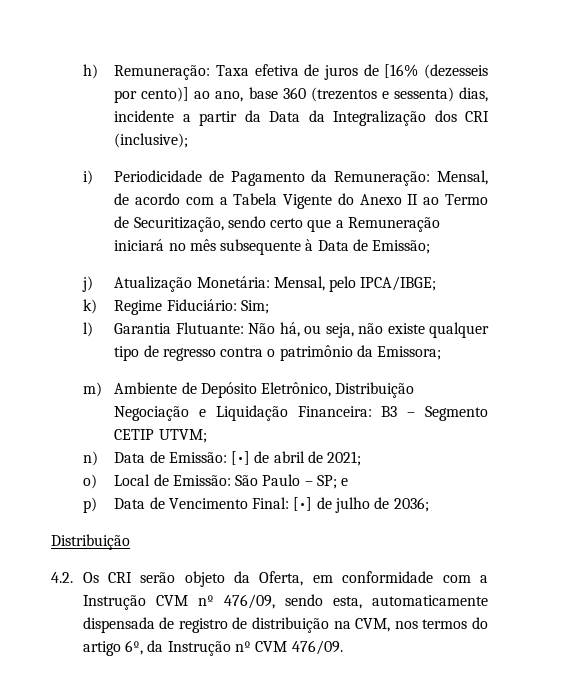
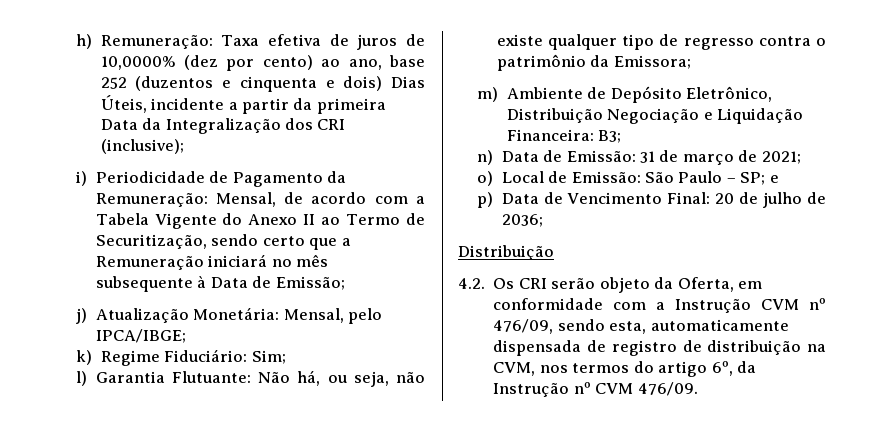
- h) Remuneração: Taxa efetiva de juros de [16% (dezesseis por cento)] ao ano, base 360 (trezentos e sessenta) dias, incidente a partir da Data da Integralização dos CRI (inclusive);
+ h) Remuneração: Taxa efetiva de juros de 10,0000% (dez por cento) ao ano, base 252 (duzentos e cinquenta e dois) Dias Úteis, incidente a partir da primeira Data da Integralização dos CRI (inclusive);
- m) Ambiente de Depósito Eletrônico, Distribuição Negociação e Liquidação Financeira: B3 – Segmento CETIP UTVM;
+ m) Ambiente de Depósito Eletrônico, Distribuição Negociação e Liquidação Financeira: B3;
- n) Data de Emissão: [•] de abril de 2021;
+ n) Data de Emissão: 31 de março de 2021;
- p) Data de Vencimento Final: [•] de julho de 2036;
+ p) Data de Vencimento Final: 20 de julho de 2036;

